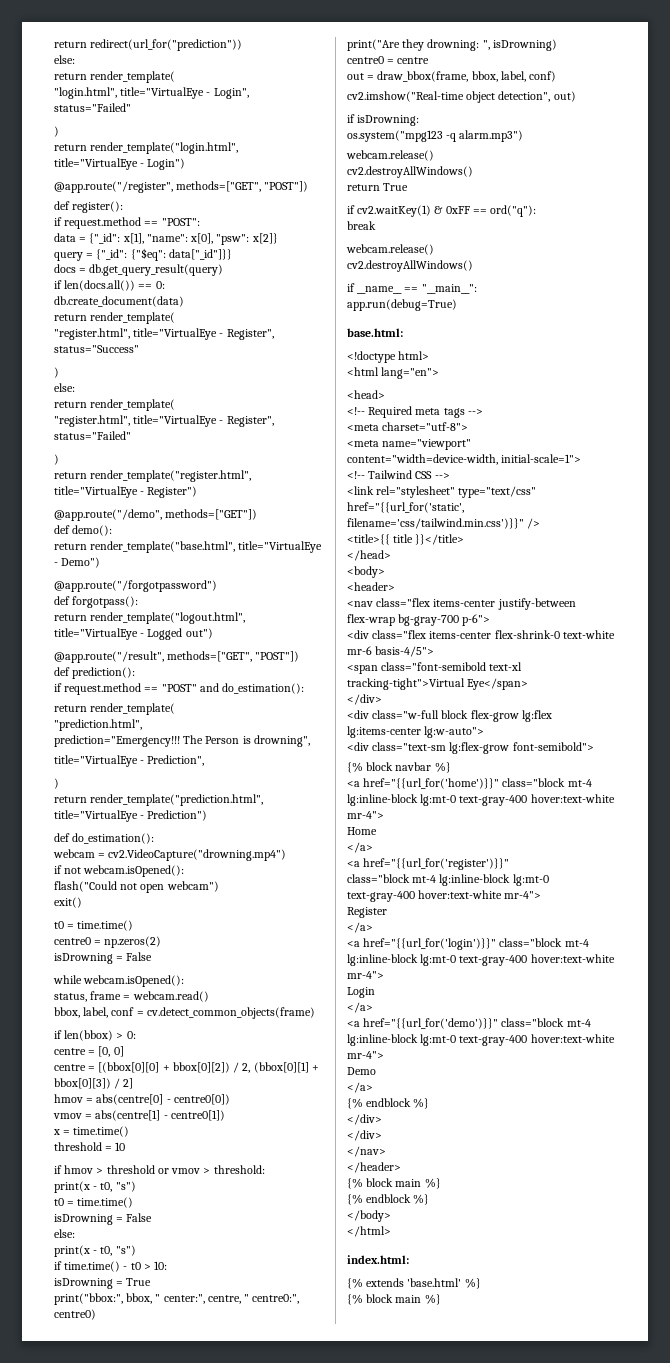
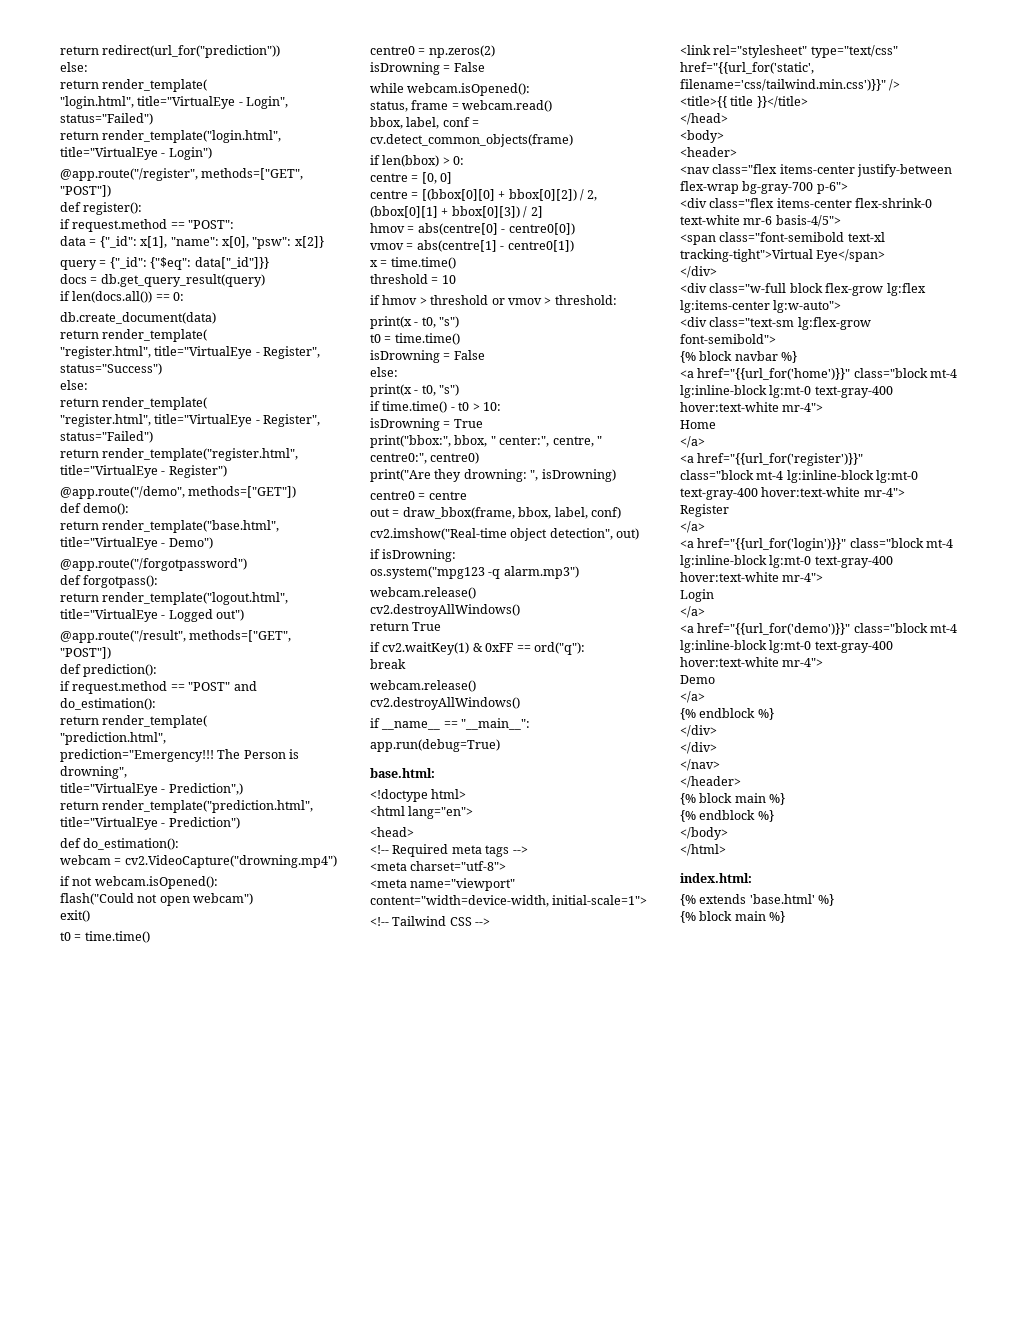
- "login.html", title="VirtualEye - Login", status="Failed"
- )
+ "login.html", title="VirtualEye - Login", status="Failed")
- "register.html", title="VirtualEye - Register", status="Success"
- )
+ "register.html", title="VirtualEye - Register", status="Success")
- "register.html", title="VirtualEye - Register", status="Failed"
- )
+ "register.html", title="VirtualEye - Register", status="Failed")
- title="VirtualEye - Prediction",
- )
+ title="VirtualEye - Prediction",)

